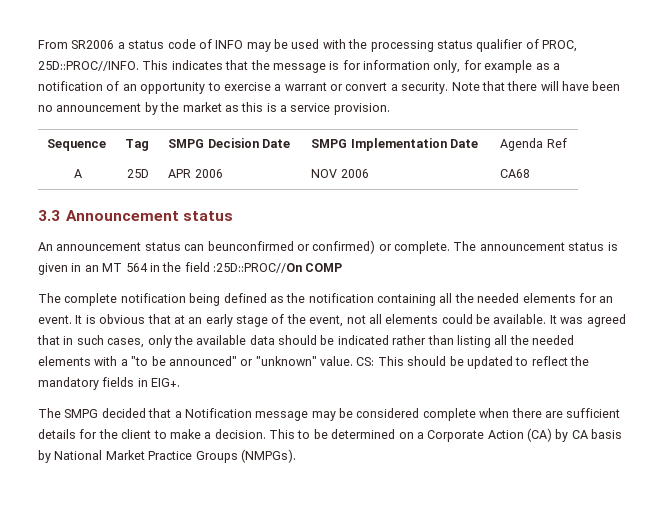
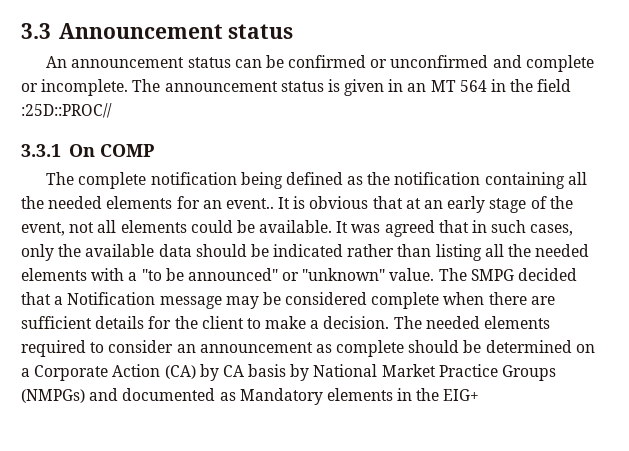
- From SR2006 a status code of INFO may be used with the processing status qualifier of PROC, 25D::PROC//INFO. This indicates that the message is for information only, for example as a notification of an opportunity to exercise a warrant or convert a security. Note that there will have been no announcement by the market as this is a service provision.
- Sequence | Tag | SMPG Decision Date | SMPG Implementation Date | Agenda Ref
- A | 25D | APR 2006 | NOV 2006 | CA68
- An announcement status can beunconfirmed or confirmed) or complete.
+ An announcement status can be confirmed or unconfirmed and complete or incomplete.
- The announcement status is given in an MT 564 in the field :25D::PROC//On COMP
+ The announcement status is given in an MT 564 in the field :25D::PROC//
+ 3.3.1 On COMP
- The complete notification being defined as the notification containing all the needed elements for an event.
+ The complete notification being defined as the notification containing all the needed elements for an event..
- It was agreed that in such cases, only the available data should be indicated rather than listing all the needed elements with a "to be announced" or "unknown" value. CS: This should be updated to reflect the mandatory fields in EIG+.
- The SMPG decided that a Notification message may be considered complete when there are sufficient details for the client to make a decision.
+ It was agreed that in such cases, only the available data should be indicated rather than listing all the needed elements with a "to be announced" or "unknown" value. The SMPG decided that a Notification message may be considered complete when there are sufficient details for the client to make a decision.
- This to be determined on a Corporate Action (CA) by CA basis by National Market Practice Groups (NMPGs).
+ The needed elements required to consider an announcement as complete should be determined on a Corporate Action (CA) by CA basis by National Market Practice Groups (NMPGs) and documented as Mandatory elements in the EIG+

